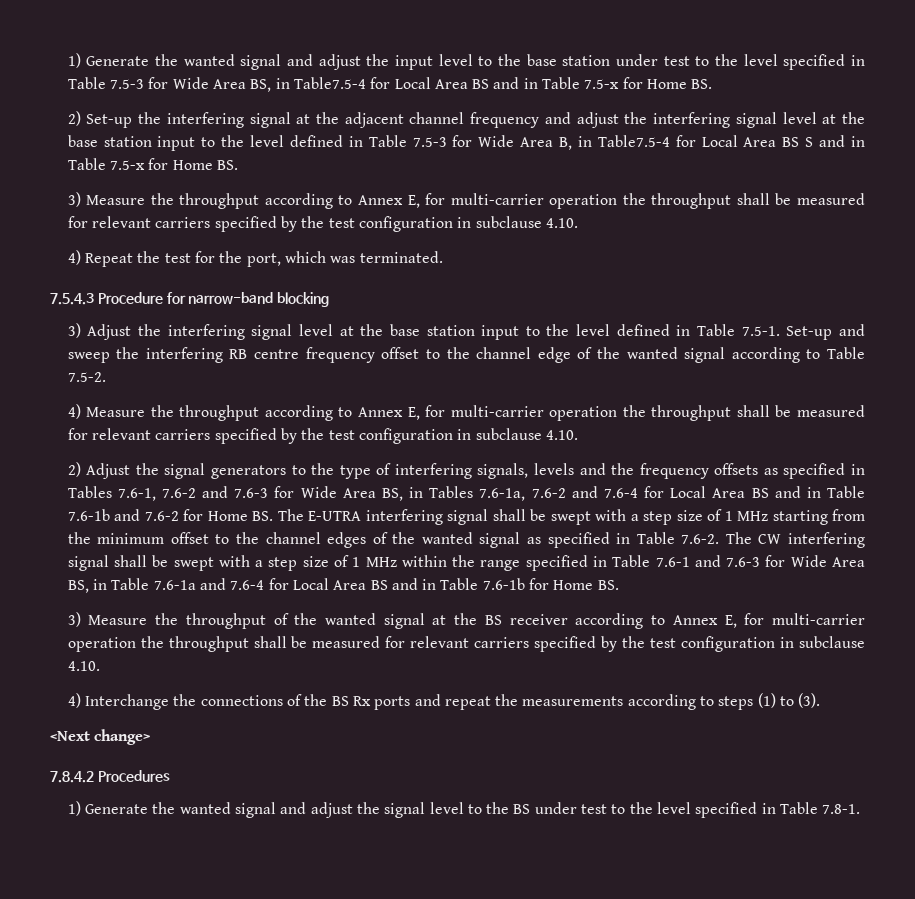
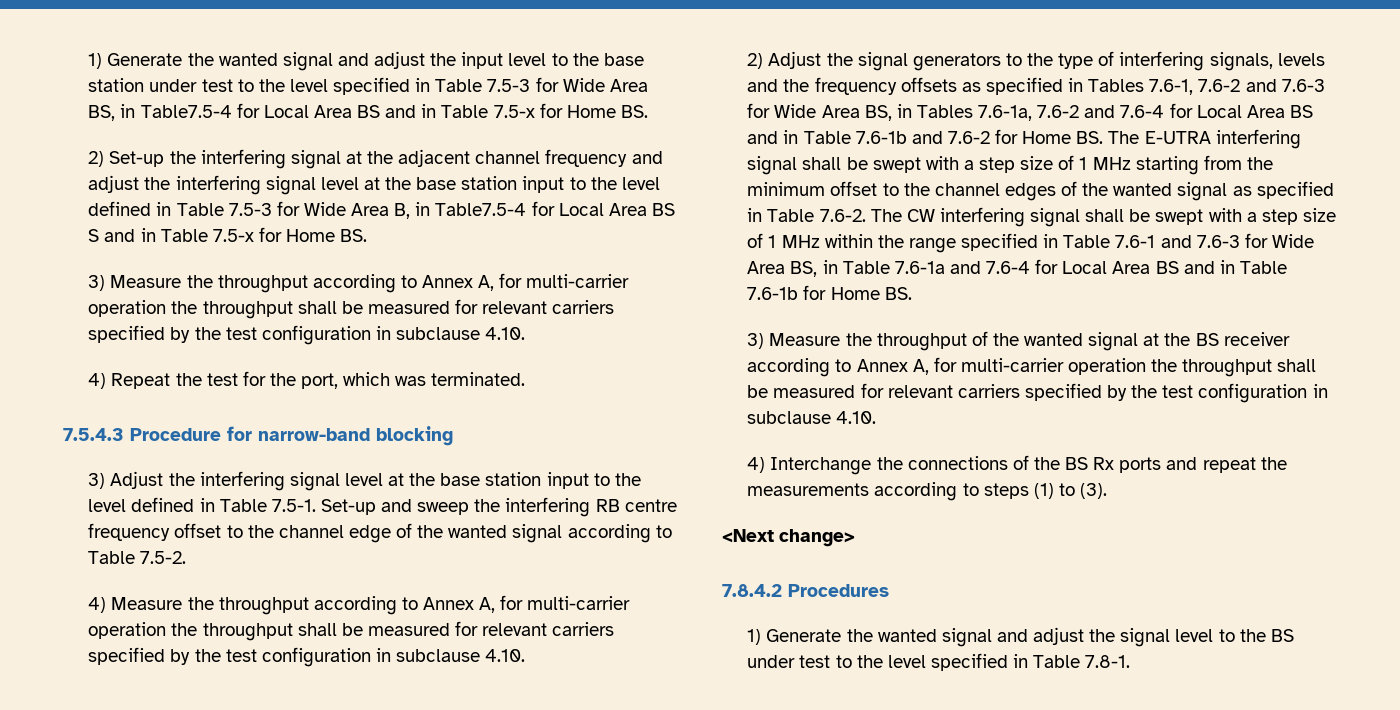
- 3) Measure the throughput according to Annex E, for multi-carrier operation the throughput shall be measured for relevant carriers specified by the test configuration in subclause 4.10.
+ 3) Measure the throughput according to Annex A, for multi-carrier operation the throughput shall be measured for relevant carriers specified by the test configuration in subclause 4.10.
- 4) Measure the throughput according to Annex E, for multi-carrier operation the throughput shall be measured for relevant carriers specified by the test configuration in subclause 4.10.
+ 4) Measure the throughput according to Annex A, for multi-carrier operation the throughput shall be measured for relevant carriers specified by the test configuration in subclause 4.10.
- 3) Measure the throughput of the wanted signal at the BS receiver according to Annex E, for multi-carrier operation the throughput shall be measured for relevant carriers specified by the test configuration in subclause 4.10.
+ 3) Measure the throughput of the wanted signal at the BS receiver according to Annex A, for multi-carrier operation the throughput shall be measured for relevant carriers specified by the test configuration in subclause 4.10.

